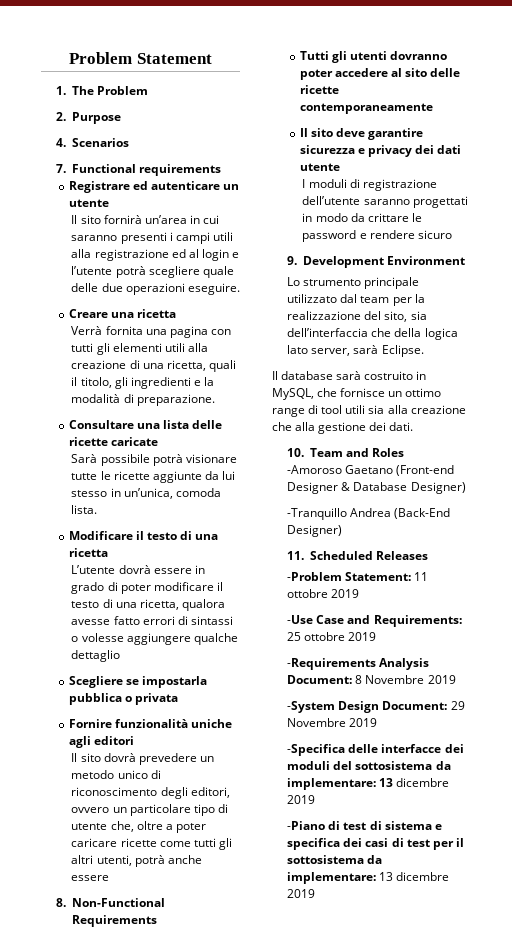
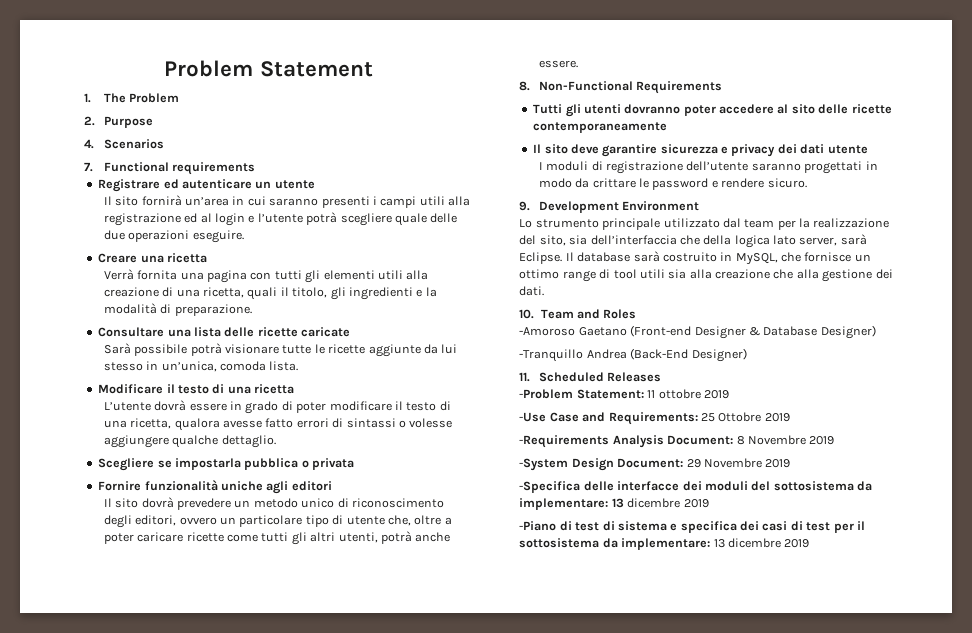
- L’utente dovrà essere in grado di poter modificare il testo di una ricetta, qualora avesse fatto errori di sintassi o volesse aggiungere qualche dettaglio
+ L’utente dovrà essere in grado di poter modificare il testo di una ricetta, qualora avesse fatto errori di sintassi o volesse aggiungere qualche dettaglio.
- Il sito dovrà prevedere un metodo unico di riconoscimento degli editori, ovvero un particolare tipo di utente che, oltre a poter caricare ricette come tutti gli altri utenti, potrà anche essere
+ Il sito dovrà prevedere un metodo unico di riconoscimento degli editori, ovvero un particolare tipo di utente che, oltre a poter caricare ricette come tutti gli altri utenti, potrà anche essere.
- I moduli di registrazione dell’utente saranno progettati in modo da crittare le password e rendere sicuro
+ I moduli di registrazione dell’utente saranno progettati in modo da crittare le password e rendere sicuro.
- Lo strumento principale utilizzato dal team per la realizzazione del sito, sia dell’interfaccia che della logica lato server, sarà Eclipse.
- Il database sarà costruito in MySQL, che fornisce un ottimo range di tool utili sia alla creazione che alla gestione dei dati.
+ Lo strumento principale utilizzato dal team per la realizzazione del sito, sia dell’interfaccia che della logica lato server, sarà Eclipse. Il database sarà costruito in MySQL, che fornisce un ottimo range di tool utili sia alla creazione che alla gestione dei dati.
- -Use Case and Requirements: 25 ottobre 2019
+ -Use Case and Requirements: 25 Ottobre 2019

